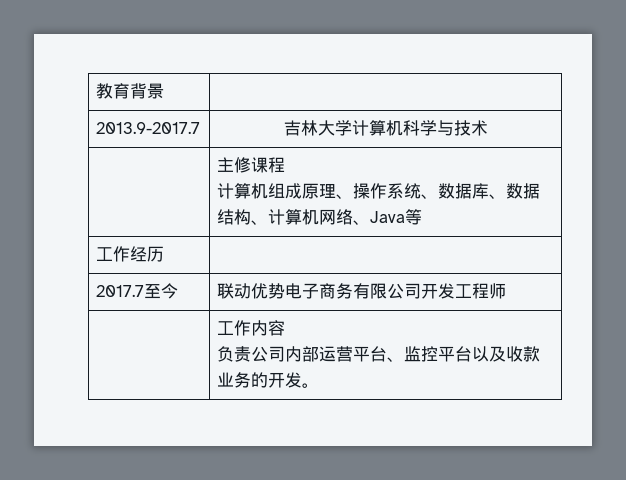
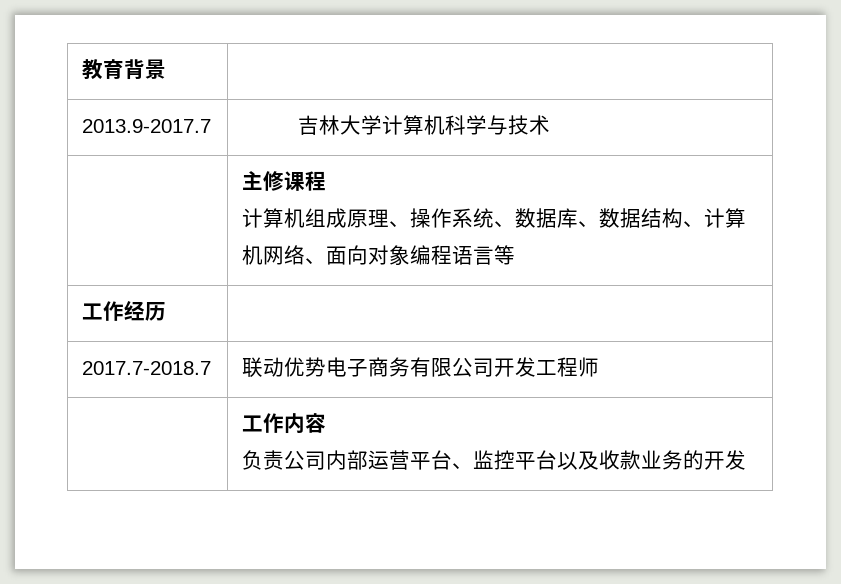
  | 主修课程
- 计算机组成原理、操作系统、数据库、数据结构、计算机网络、Java等
+ 计算机组成原理、操作系统、数据库、数据结构、计算机网络、面向对象编程语言等
- 2017.7至今 | 联动优势电子商务有限公司开发工程师
+ 2017.7-2018.7 | 联动优势电子商务有限公司开发工程师
  | 工作内容
- 负责公司内部运营平台、监控平台以及收款业务的开发。
+ 负责公司内部运营平台、监控平台以及收款业务的开发

